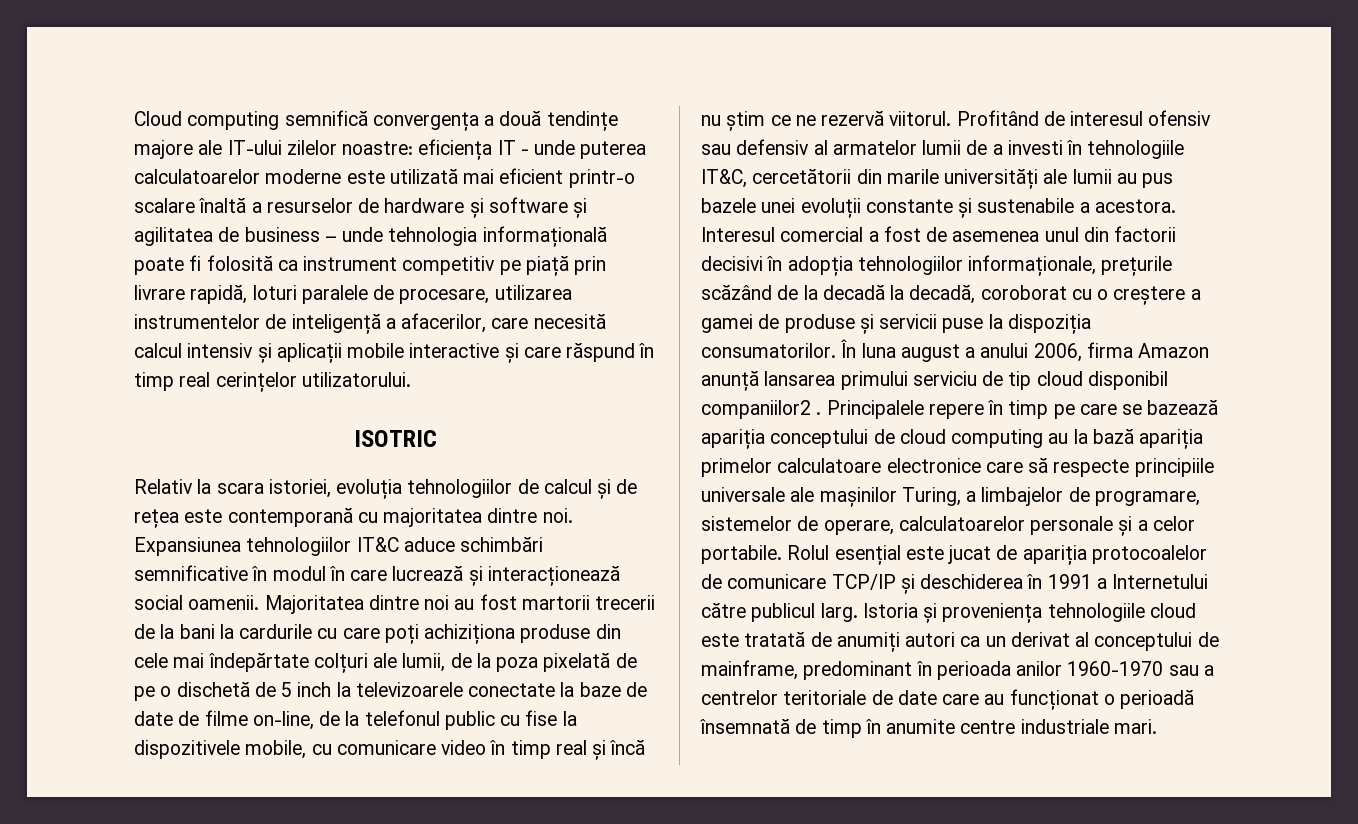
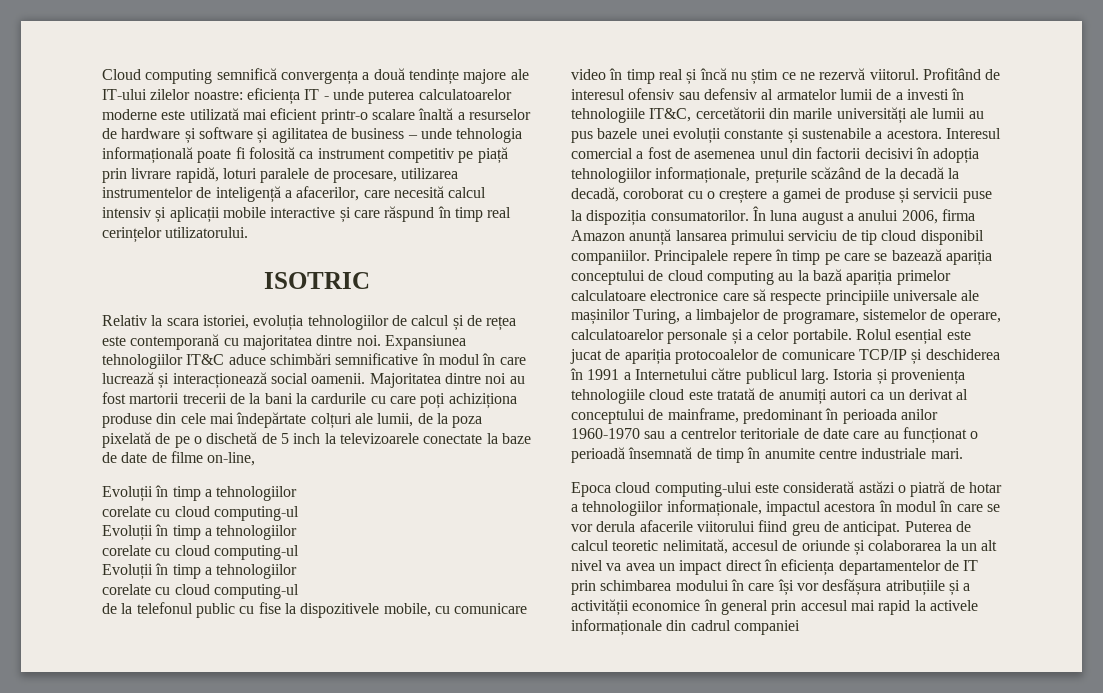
- Majoritatea dintre noi au fost martorii trecerii de la bani la cardurile cu care poți achiziționa produse din cele mai îndepărtate colțuri ale lumii, de la poza pixelată de pe o dischetă de 5 inch la televizoarele conectate la baze de date de filme on-line, de la telefonul public cu fise la dispozitivele mobile, cu comunicare video în timp real și încă nu știm ce ne rezervă viitorul.
+ Majoritatea dintre noi au fost martorii trecerii de la bani la cardurile cu care poți achiziționa produse din cele mai îndepărtate colțuri ale lumii, de la poza pixelată de pe o dischetă de 5 inch la televizoarele conectate la baze de date de filme on-line,
+ Evoluții în timp a tehnologiilor
+ corelate cu cloud computing-ul
+ Evoluții în timp a tehnologiilor
+ corelate cu cloud computing-ul
+ Evoluții în timp a tehnologiilor
+ corelate cu cloud computing-ul
+ de la telefonul public cu fise la dispozitivele mobile, cu comunicare video în timp real și încă nu știm ce ne rezervă viitorul.
- În luna august a anului 2006, firma Amazon anunță lansarea primului serviciu de tip cloud disponibil companiilor2 .
+ În luna august a anului 2006, firma Amazon anunță lansarea primului serviciu de tip cloud disponibil companiilor.
+ Epoca cloud computing-ului este considerată astăzi o piatră de hotar a tehnologiilor informaționale, impactul acestora în modul în care se vor derula afacerile viitorului fiind greu de anticipat. Puterea de calcul teoretic nelimitată, accesul de oriunde și colaborarea la un alt nivel va avea un impact direct în eficiența departamentelor de IT prin schimbarea modului în care își vor desfășura atribuțiile și a activității economice în general prin accesul mai rapid la activele informaționale din cadrul companiei

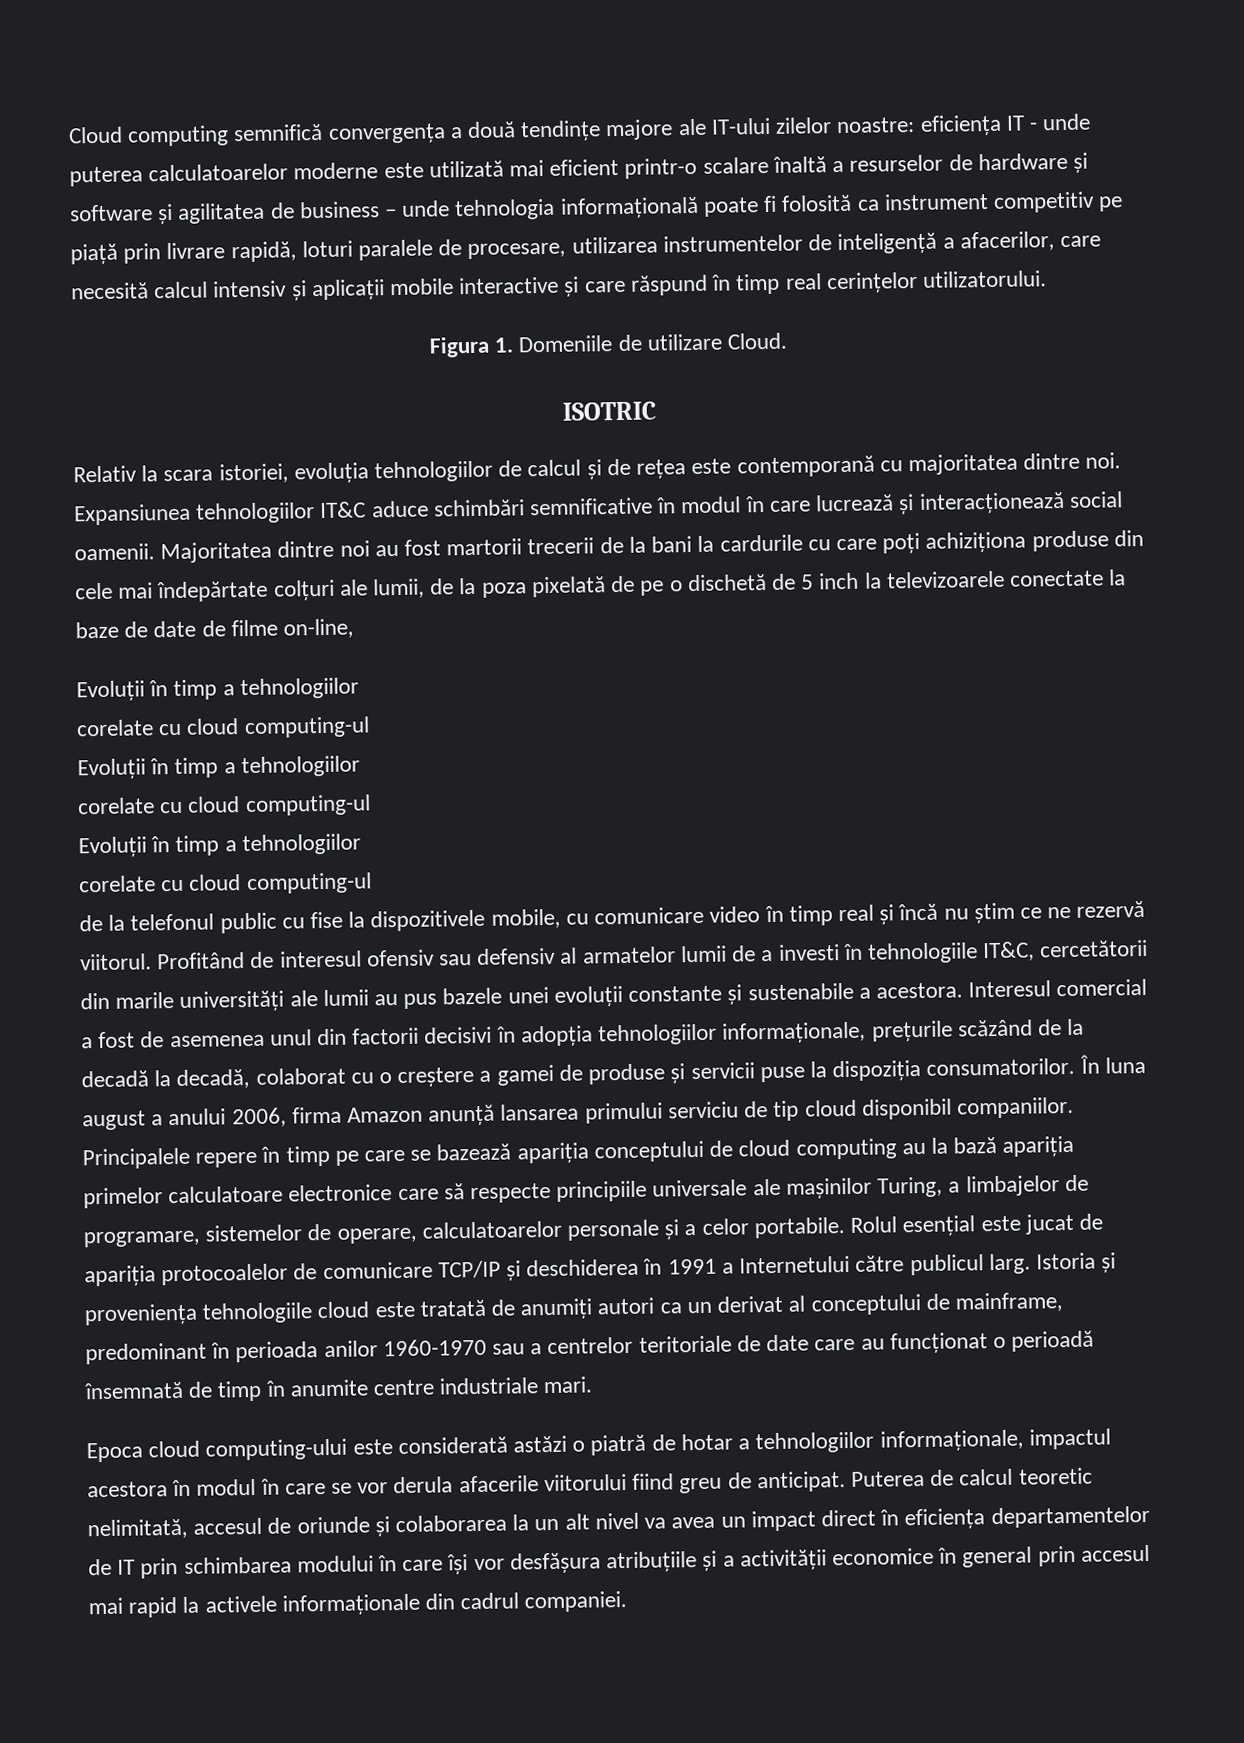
+ Figura 1. Domeniile de utilizare Cloud.
- Interesul comercial a fost de asemenea unul din factorii decisivi în adopția tehnologiilor informaționale, prețurile scăzând de la decadă la decadă, coroborat cu o creștere a gamei de produse și servicii puse la dispoziția consumatorilor.
+ Interesul comercial a fost de asemenea unul din factorii decisivi în adopția tehnologiilor informaționale, prețurile scăzând de la decadă la decadă, colaborat cu o creștere a gamei de produse și servicii puse la dispoziția consumatorilor.
- Puterea de calcul teoretic nelimitată, accesul de oriunde și colaborarea la un alt nivel va avea un impact direct în eficiența departamentelor de IT prin schimbarea modului în care își vor desfășura atribuțiile și a activității economice în general prin accesul mai rapid la activele informaționale din cadrul companiei
+ Puterea de calcul teoretic nelimitată, accesul de oriunde și colaborarea la un alt nivel va avea un impact direct în eficiența departamentelor de IT prin schimbarea modului în care își vor desfășura atribuțiile și a activității economice în general prin accesul mai rapid la activele informaționale din cadrul companiei.

